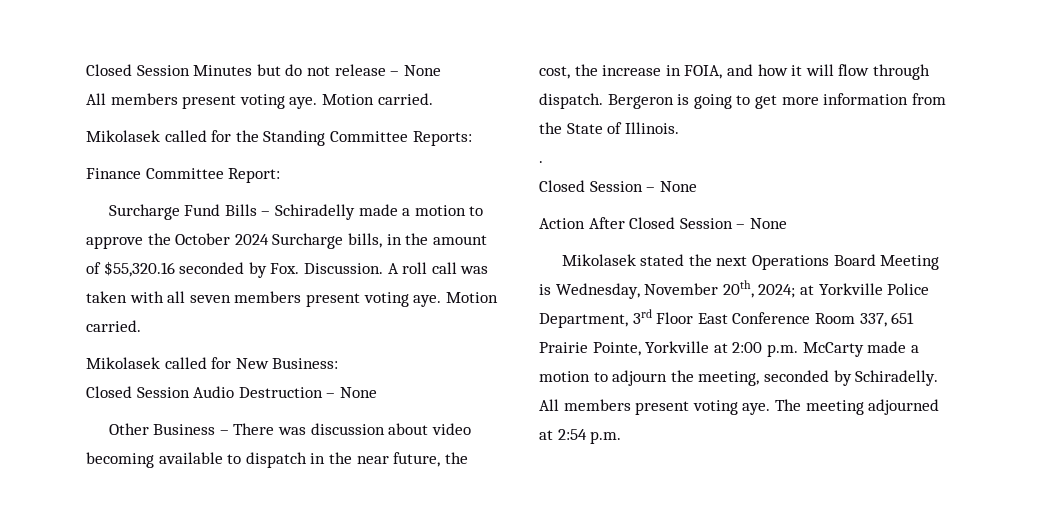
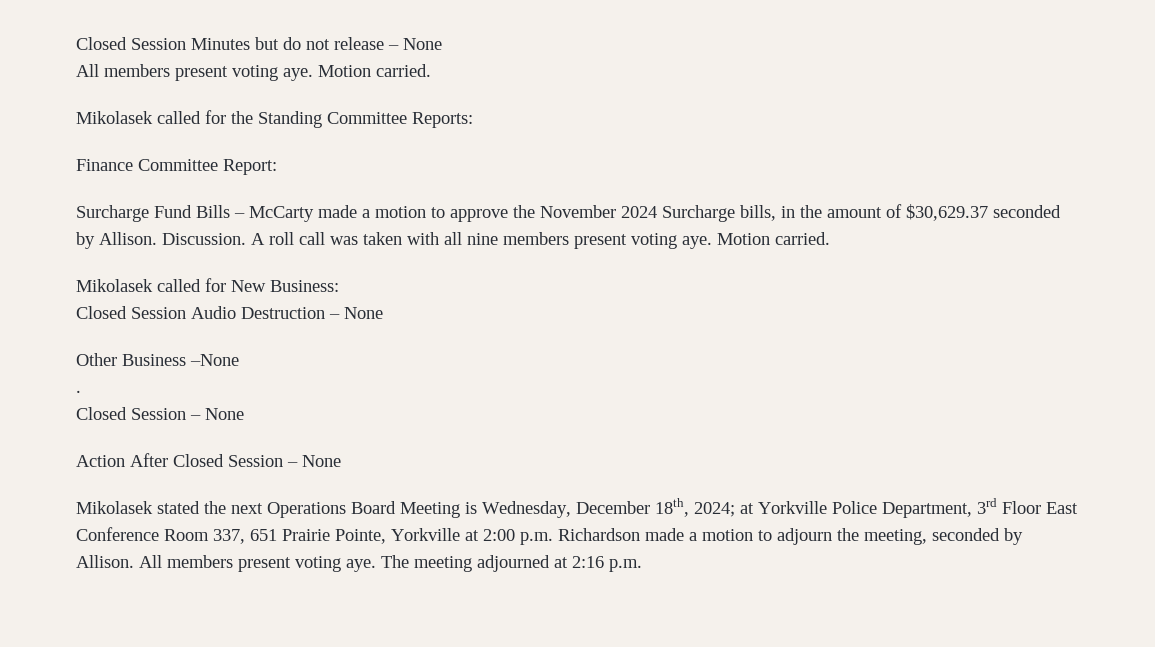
- Surcharge Fund Bills – Schiradelly made a motion to approve the October 2024 Surcharge bills, in the amount of $55,320.16 seconded by Fox. Discussion.
+ Surcharge Fund Bills – McCarty made a motion to approve the November 2024 Surcharge bills, in the amount of $30,629.37 seconded by Allison. Discussion.
- A roll call was taken with all seven members present voting aye.
+ A roll call was taken with all nine members present voting aye.
- Other Business – There was discussion about video becoming available to dispatch in the near future, the cost, the increase in FOIA, and how it will flow through dispatch. Bergeron is going to get more information from the State of Illinois.
+ Other Business –None
- Mikolasek stated the next Operations Board Meeting is Wednesday, November 20th, 2024; at Yorkville Police Department, 3rd Floor East Conference Room 337, 651 Prairie Pointe, Yorkville at 2:00 p.m. McCarty made a motion to adjourn the meeting, seconded by Schiradelly.
+ Mikolasek stated the next Operations Board Meeting is Wednesday, December 18th, 2024; at Yorkville Police Department, 3rd Floor East Conference Room 337, 651 Prairie Pointe, Yorkville at 2:00 p.m. Richardson made a motion to adjourn the meeting, seconded by Allison.
- The meeting adjourned at 2:54 p.m.
+ The meeting adjourned at 2:16 p.m.

